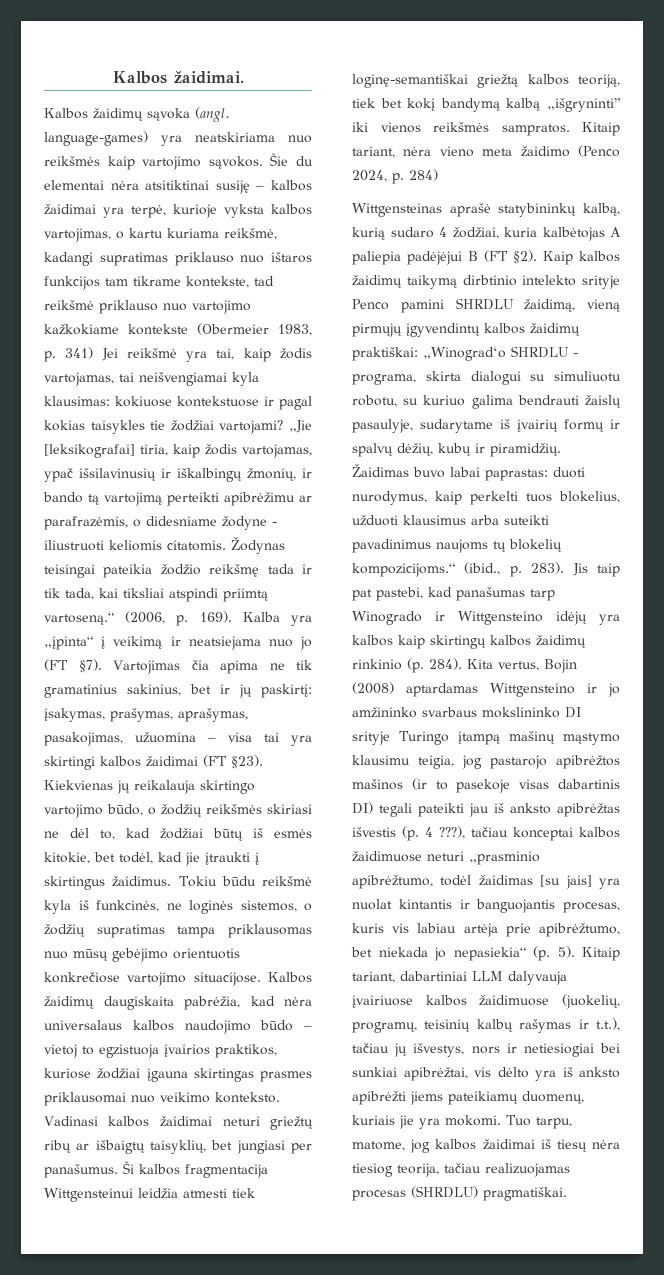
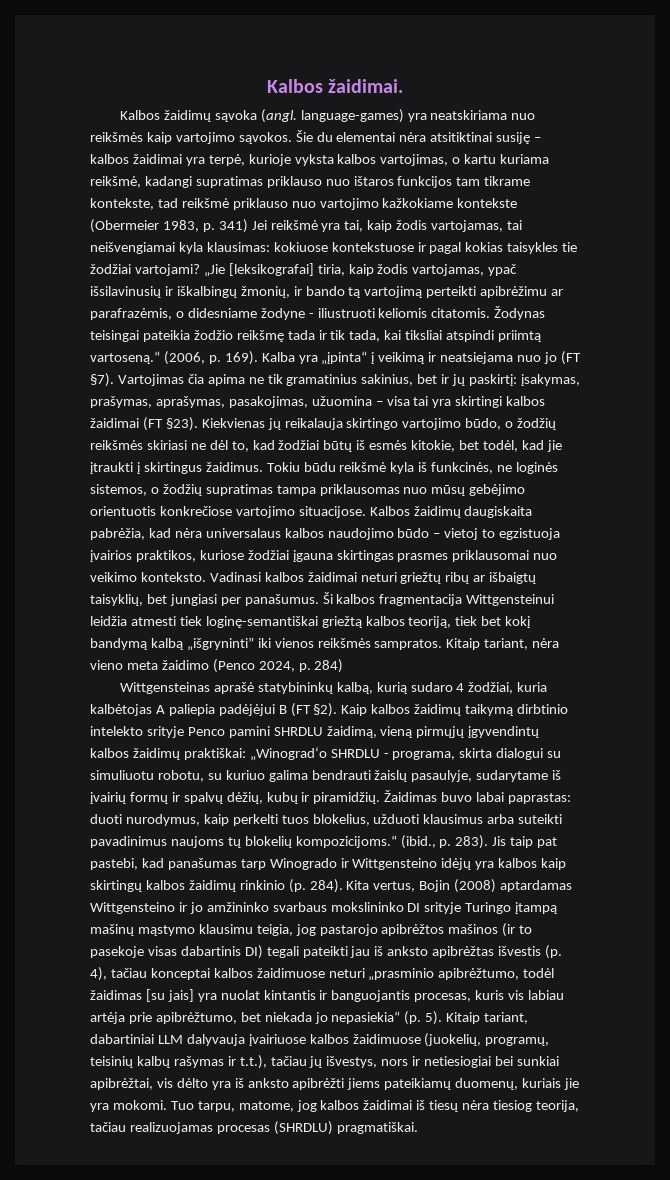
- Kita vertus, Bojin (2008) aptardamas Wittgensteino ir jo amžininko svarbaus mokslininko DI srityje Turingo įtampą mašinų mąstymo klausimu teigia, jog pastarojo apibrėžtos mašinos (ir to pasekoje visas dabartinis DI) tegali pateikti jau iš anksto apibrėžtas išvestis (p. 4 ???), tačiau konceptai kalbos žaidimuose neturi „prasminio apibrėžtumo, todėl žaidimas [su jais] yra nuolat kintantis ir banguojantis procesas, kuris vis labiau artėja prie apibrėžtumo, bet niekada jo nepasiekia“ (p. 5).
+ Kita vertus, Bojin (2008) aptardamas Wittgensteino ir jo amžininko svarbaus mokslininko DI srityje Turingo įtampą mašinų mąstymo klausimu teigia, jog pastarojo apibrėžtos mašinos (ir to pasekoje visas dabartinis DI) tegali pateikti jau iš anksto apibrėžtas išvestis (p. 4), tačiau konceptai kalbos žaidimuose neturi „prasminio apibrėžtumo, todėl žaidimas [su jais] yra nuolat kintantis ir banguojantis procesas, kuris vis labiau artėja prie apibrėžtumo, bet niekada jo nepasiekia“ (p. 5).

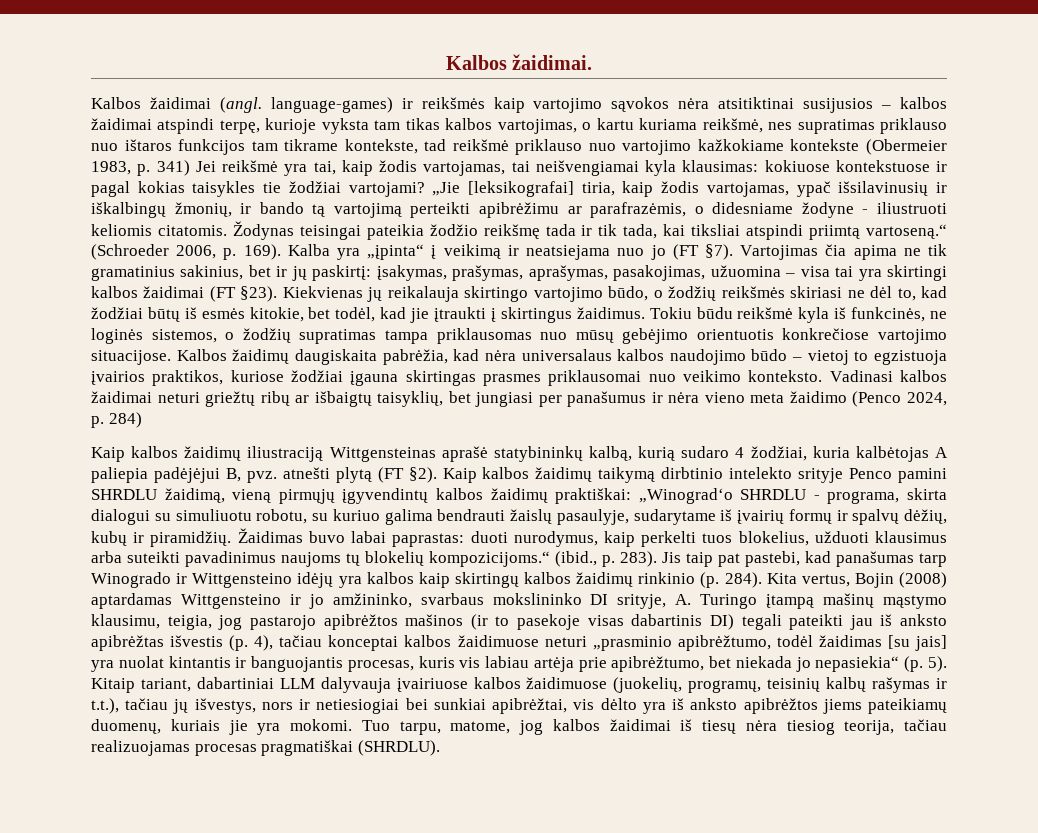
- Kalbos žaidimų sąvoka (angl. language-games) yra neatskiriama nuo reikšmės kaip vartojimo sąvokos. Šie du elementai nėra atsitiktinai susiję – kalbos žaidimai yra terpė, kurioje vyksta kalbos vartojimas, o kartu kuriama reikšmė, kadangi supratimas priklauso nuo ištaros funkcijos tam tikrame kontekste, tad reikšmė priklauso nuo vartojimo kažkokiame kontekste (Obermeier 1983, p. 341) Jei reikšmė yra tai, kaip žodis vartojamas, tai neišvengiamai kyla klausimas: kokiuose kontekstuose ir pagal kokias taisykles tie žodžiai vartojami?
+ Kalbos žaidimai (angl. language-games) ir reikšmės kaip vartojimo sąvokos nėra atsitiktinai susijusios – kalbos žaidimai atspindi terpę, kurioje vyksta tam tikas kalbos vartojimas, o kartu kuriama reikšmė, nes supratimas priklauso nuo ištaros funkcijos tam tikrame kontekste, tad reikšmė priklauso nuo vartojimo kažkokiame kontekste (Obermeier 1983, p. 341) Jei reikšmė yra tai, kaip žodis vartojamas, tai neišvengiamai kyla klausimas: kokiuose kontekstuose ir pagal kokias taisykles tie žodžiai vartojami?
- Žodynas teisingai pateikia žodžio reikšmę tada ir tik tada, kai tiksliai atspindi priimtą vartoseną.“ (2006, p. 169).
+ Žodynas teisingai pateikia žodžio reikšmę tada ir tik tada, kai tiksliai atspindi priimtą vartoseną.“ (Schroeder 2006, p. 169).
- Vadinasi kalbos žaidimai neturi griežtų ribų ar išbaigtų taisyklių, bet jungiasi per panašumus. Ši kalbos fragmentacija Wittgensteinui leidžia atmesti tiek loginę-semantiškai griežtą kalbos teoriją, tiek bet kokį bandymą kalbą „išgryninti” iki vienos reikšmės sampratos. Kitaip tariant, nėra vieno meta žaidimo (Penco 2024, p. 284)
+ Vadinasi kalbos žaidimai neturi griežtų ribų ar išbaigtų taisyklių, bet jungiasi per panašumus ir nėra vieno meta žaidimo (Penco 2024, p. 284)
- Wittgensteinas aprašė statybininkų kalbą, kurią sudaro 4 žodžiai, kuria kalbėtojas A paliepia padėjėjui B (FT §2).
+ Kaip kalbos žaidimų iliustraciją Wittgensteinas aprašė statybininkų kalbą, kurią sudaro 4 žodžiai, kuria kalbėtojas A paliepia padėjėjui B, pvz. atnešti plytą (FT §2).
- Kita vertus, Bojin (2008) aptardamas Wittgensteino ir jo amžininko svarbaus mokslininko DI srityje Turingo įtampą mašinų mąstymo klausimu teigia, jog pastarojo apibrėžtos mašinos (ir to pasekoje visas dabartinis DI) tegali pateikti jau iš anksto apibrėžtas išvestis (p. 4), tačiau konceptai kalbos žaidimuose neturi „prasminio apibrėžtumo, todėl žaidimas [su jais] yra nuolat kintantis ir banguojantis procesas, kuris vis labiau artėja prie apibrėžtumo, bet niekada jo nepasiekia“ (p. 5).
+ Kita vertus, Bojin (2008) aptardamas Wittgensteino ir jo amžininko, svarbaus mokslininko DI srityje, A. Turingo įtampą mašinų mąstymo klausimu, teigia, jog pastarojo apibrėžtos mašinos (ir to pasekoje visas dabartinis DI) tegali pateikti jau iš anksto apibrėžtas išvestis (p. 4), tačiau konceptai kalbos žaidimuose neturi „prasminio apibrėžtumo, todėl žaidimas [su jais] yra nuolat kintantis ir banguojantis procesas, kuris vis labiau artėja prie apibrėžtumo, bet niekada jo nepasiekia“ (p. 5).
- Kitaip tariant, dabartiniai LLM dalyvauja įvairiuose kalbos žaidimuose (juokelių, programų, teisinių kalbų rašymas ir t.t.), tačiau jų išvestys, nors ir netiesiogiai bei sunkiai apibrėžtai, vis dėlto yra iš anksto apibrėžti jiems pateikiamų duomenų, kuriais jie yra mokomi.
+ Kitaip tariant, dabartiniai LLM dalyvauja įvairiuose kalbos žaidimuose (juokelių, programų, teisinių kalbų rašymas ir t.t.), tačiau jų išvestys, nors ir netiesiogiai bei sunkiai apibrėžtai, vis dėlto yra iš anksto apibrėžtos jiems pateikiamų duomenų, kuriais jie yra mokomi.
- Tuo tarpu, matome, jog kalbos žaidimai iš tiesų nėra tiesiog teorija, tačiau realizuojamas procesas (SHRDLU) pragmatiškai.
+ Tuo tarpu, matome, jog kalbos žaidimai iš tiesų nėra tiesiog teorija, tačiau realizuojamas procesas pragmatiškai (SHRDLU).

